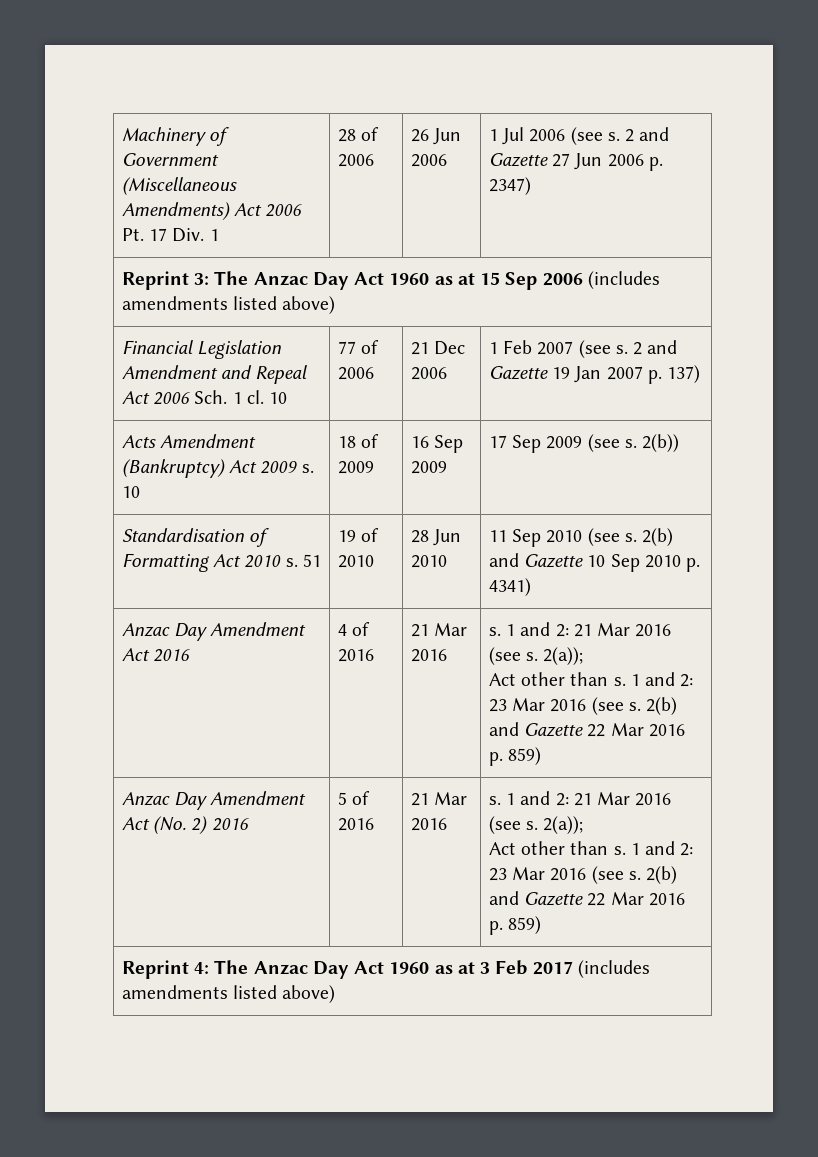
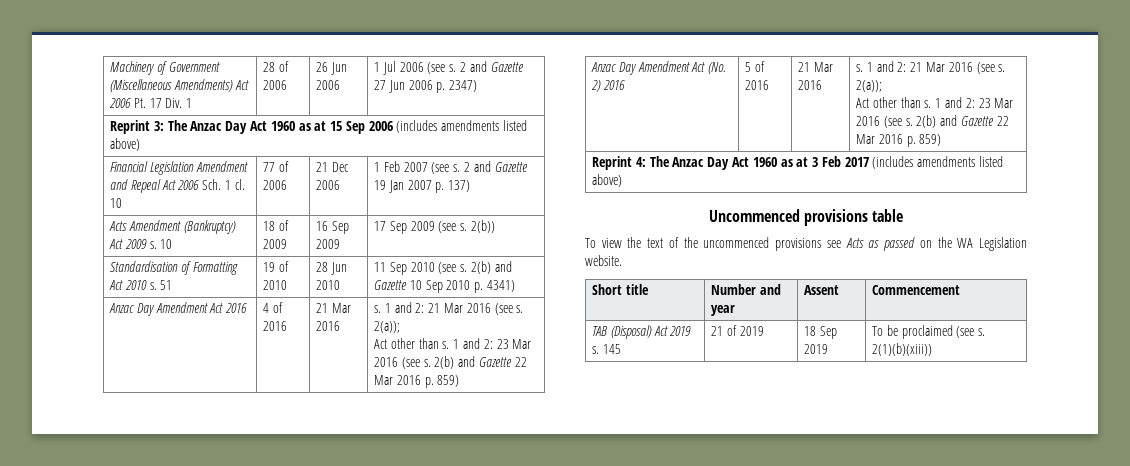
+ Uncommenced provisions table
+ To view the text of the uncommenced provisions see Acts as passed on the WA Legislation website.
+ Short title | Number and year | Assent | Commencement
+ TAB (Disposal) Act 2019 s. 145 | 21 of 2019 | 18 Sep 2019 | To be proclaimed (see s. 2(1)(b)(xiii))

